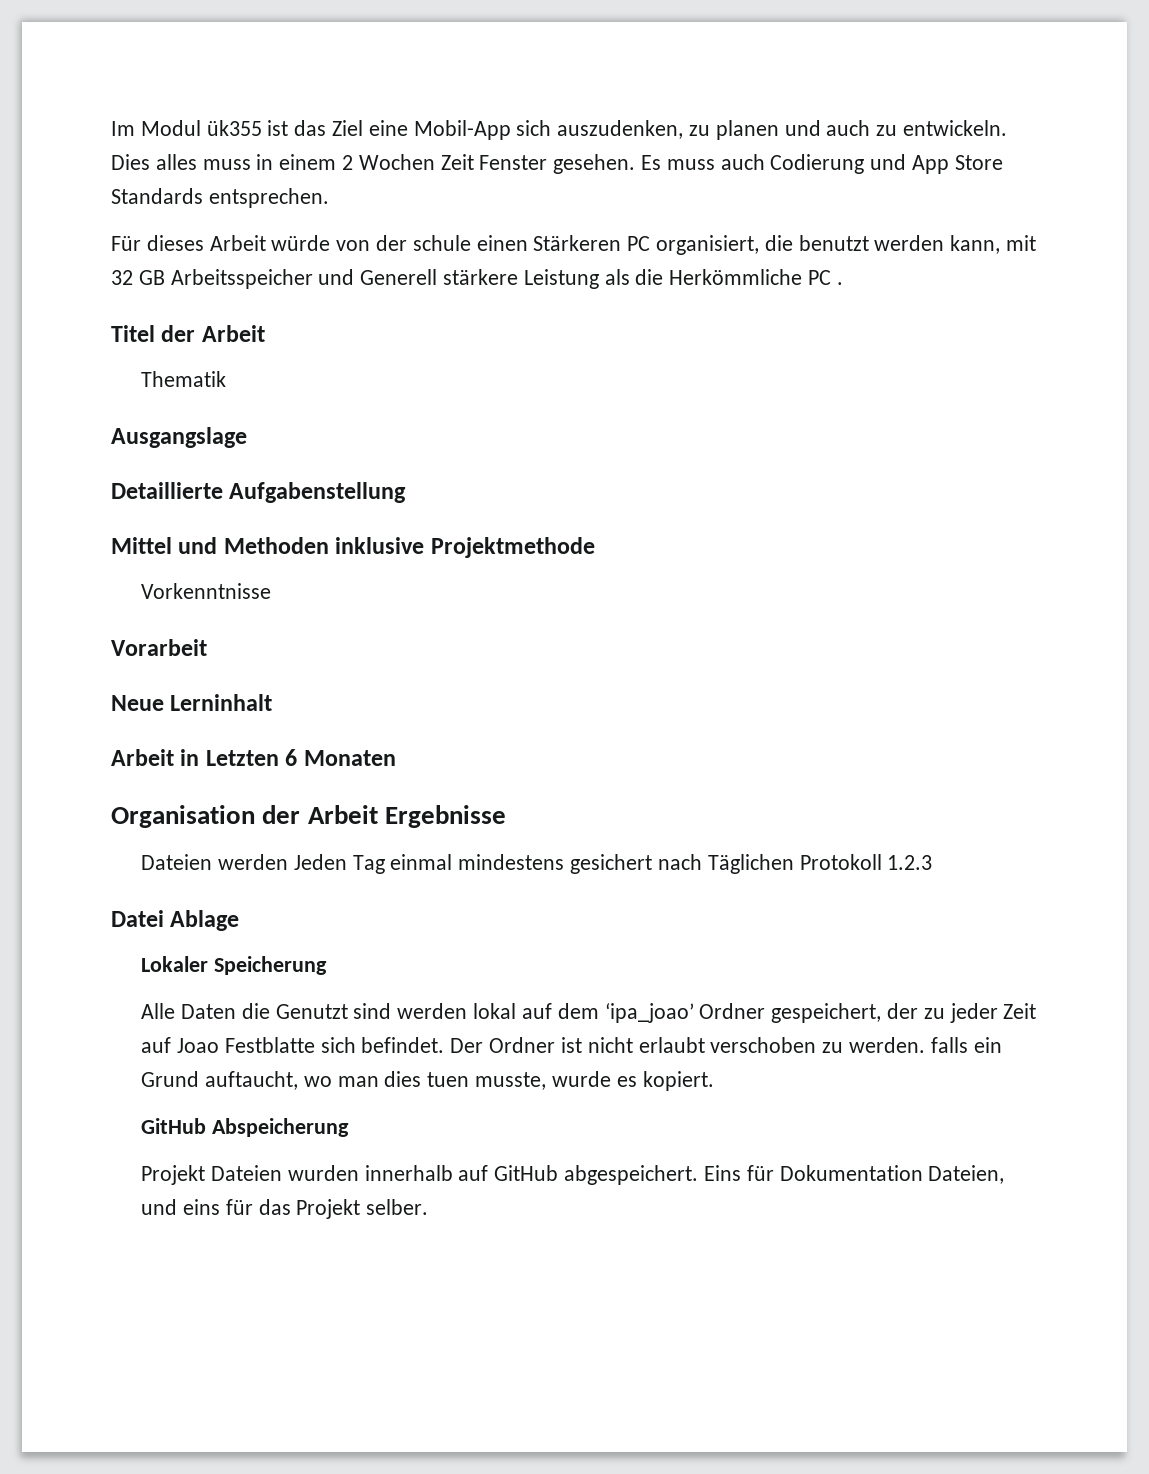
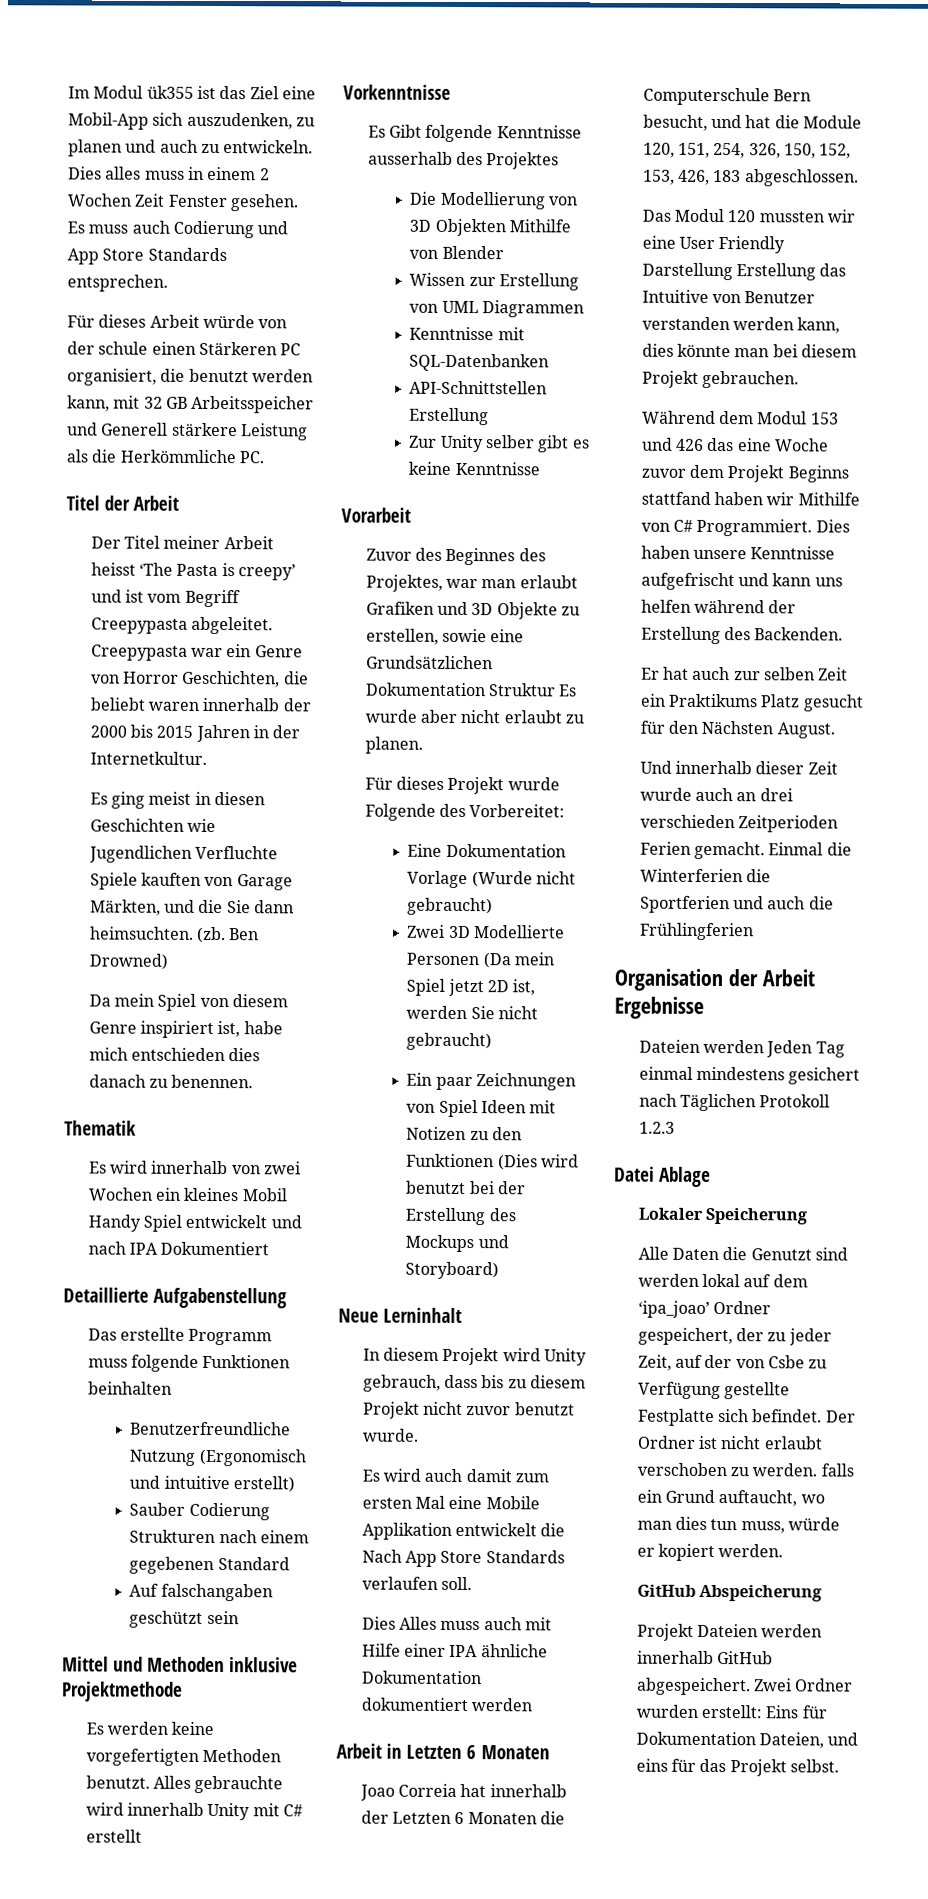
- Für dieses Arbeit würde von der schule einen Stärkeren PC organisiert, die benutzt werden kann, mit 32 GB Arbeitsspeicher und Generell stärkere Leistung als die Herkömmliche PC .
+ Für dieses Arbeit würde von der schule einen Stärkeren PC organisiert, die benutzt werden kann, mit 32 GB Arbeitsspeicher und Generell stärkere Leistung als die Herkömmliche PC.
+ Der Titel meiner Arbeit heisst ‘The Pasta is creepy’ und ist vom Begriff Creepypasta abgeleitet. Creepypasta war ein Genre von Horror Geschichten, die beliebt waren innerhalb der 2000 bis 2015 Jahren in der Internetkultur.
+ Es ging meist in diesen Geschichten wie Jugendlichen Verfluchte Spiele kauften von Garage Märkten, und die Sie dann heimsuchten. (zb. Ben Drowned)
+ Da mein Spiel von diesem Genre inspiriert ist, habe mich entschieden dies danach zu benennen.
  Thematik
- Ausgangslage
+ Es wird innerhalb von zwei Wochen ein kleines Mobil Handy Spiel entwickelt und nach IPA Dokumentiert
  Detaillierte Aufgabenstellung
+ Das erstellte Programm muss folgende Funktionen beinhalten
+ Benutzerfreundliche Nutzung (Ergonomisch und intuitive erstellt)
+ Sauber Codierung Strukturen nach einem gegebenen Standard
+ Auf falschangaben geschützt sein
+ Es werden keine vorgefertigten Methoden benutzt. Alles gebrauchte wird innerhalb Unity mit C# erstellt
  Vorkenntnisse
+ Es Gibt folgende Kenntnisse ausserhalb des Projektes
+ Die Modellierung von 3D Objekten Mithilfe von Blender
+ Wissen zur Erstellung von UML Diagrammen
+ Kenntnisse mit SQL-Datenbanken
+ API-Schnittstellen Erstellung
+ Zur Unity selber gibt es keine Kenntnisse
  Vorarbeit
+ Zuvor des Beginnes des Projektes, war man erlaubt Grafiken und 3D Objekte zu erstellen, sowie eine Grundsätzlichen Dokumentation Struktur Es wurde aber nicht erlaubt zu planen.
+ Für dieses Projekt wurde Folgende des Vorbereitet:
+ Eine Dokumentation Vorlage (Wurde nicht gebraucht)
+ Zwei 3D Modellierte Personen (Da mein Spiel jetzt 2D ist, werden Sie nicht gebraucht)
+ Ein paar Zeichnungen von Spiel Ideen mit Notizen zu den Funktionen (Dies wird benutzt bei der Erstellung des Mockups und Storyboard)
  Neue Lerninhalt
+ In diesem Projekt wird Unity gebrauch, dass bis zu diesem Projekt nicht zuvor benutzt wurde.
+ Es wird auch damit zum ersten Mal eine Mobile Applikation entwickelt die Nach App Store Standards verlaufen soll.
+ Dies Alles muss auch mit Hilfe einer IPA ähnliche Dokumentation dokumentiert werden
+ Joao Correia hat innerhalb der Letzten 6 Monaten die Computerschule Bern besucht, und hat die Module 120, 151, 254, 326, 150, 152, 153, 426, 183 abgeschlossen.
+ Das Modul 120 mussten wir eine User Friendly Darstellung Erstellung das Intuitive von Benutzer verstanden werden kann, dies könnte man bei diesem Projekt gebrauchen.
+ Während dem Modul 153 und 426 das eine Woche zuvor dem Projekt Beginns stattfand haben wir Mithilfe von C# Programmiert. Dies haben unsere Kenntnisse aufgefrischt und kann uns helfen während der Erstellung des Backenden.
+ Er hat auch zur selben Zeit ein Praktikums Platz gesucht für den Nächsten August.
+ Und innerhalb dieser Zeit wurde auch an drei verschieden Zeitperioden Ferien gemacht. Einmal die Winterferien die Sportferien und auch die Frühlingferien
- Alle Daten die Genutzt sind werden lokal auf dem ‘ipa_joao’ Ordner gespeichert, der zu jeder Zeit auf Joao Festblatte sich befindet.
+ Alle Daten die Genutzt sind werden lokal auf dem ‘ipa_joao’ Ordner gespeichert, der zu jeder Zeit, auf der von Csbe zu Verfügung gestellte Festplatte sich befindet.
- Der Ordner ist nicht erlaubt verschoben zu werden. falls ein Grund auftaucht, wo man dies tuen musste, wurde es kopiert.
+ Der Ordner ist nicht erlaubt verschoben zu werden. falls ein Grund auftaucht, wo man dies tun muss, würde er kopiert werden.
  GitHub Abspeicherung
- Projekt Dateien wurden innerhalb auf GitHub abgespeichert. Eins für Dokumentation Dateien, und eins für das Projekt selber.
+ Projekt Dateien werden innerhalb GitHub abgespeichert. Zwei Ordner wurden erstellt: Eins für Dokumentation Dateien, und eins für das Projekt selbst.

